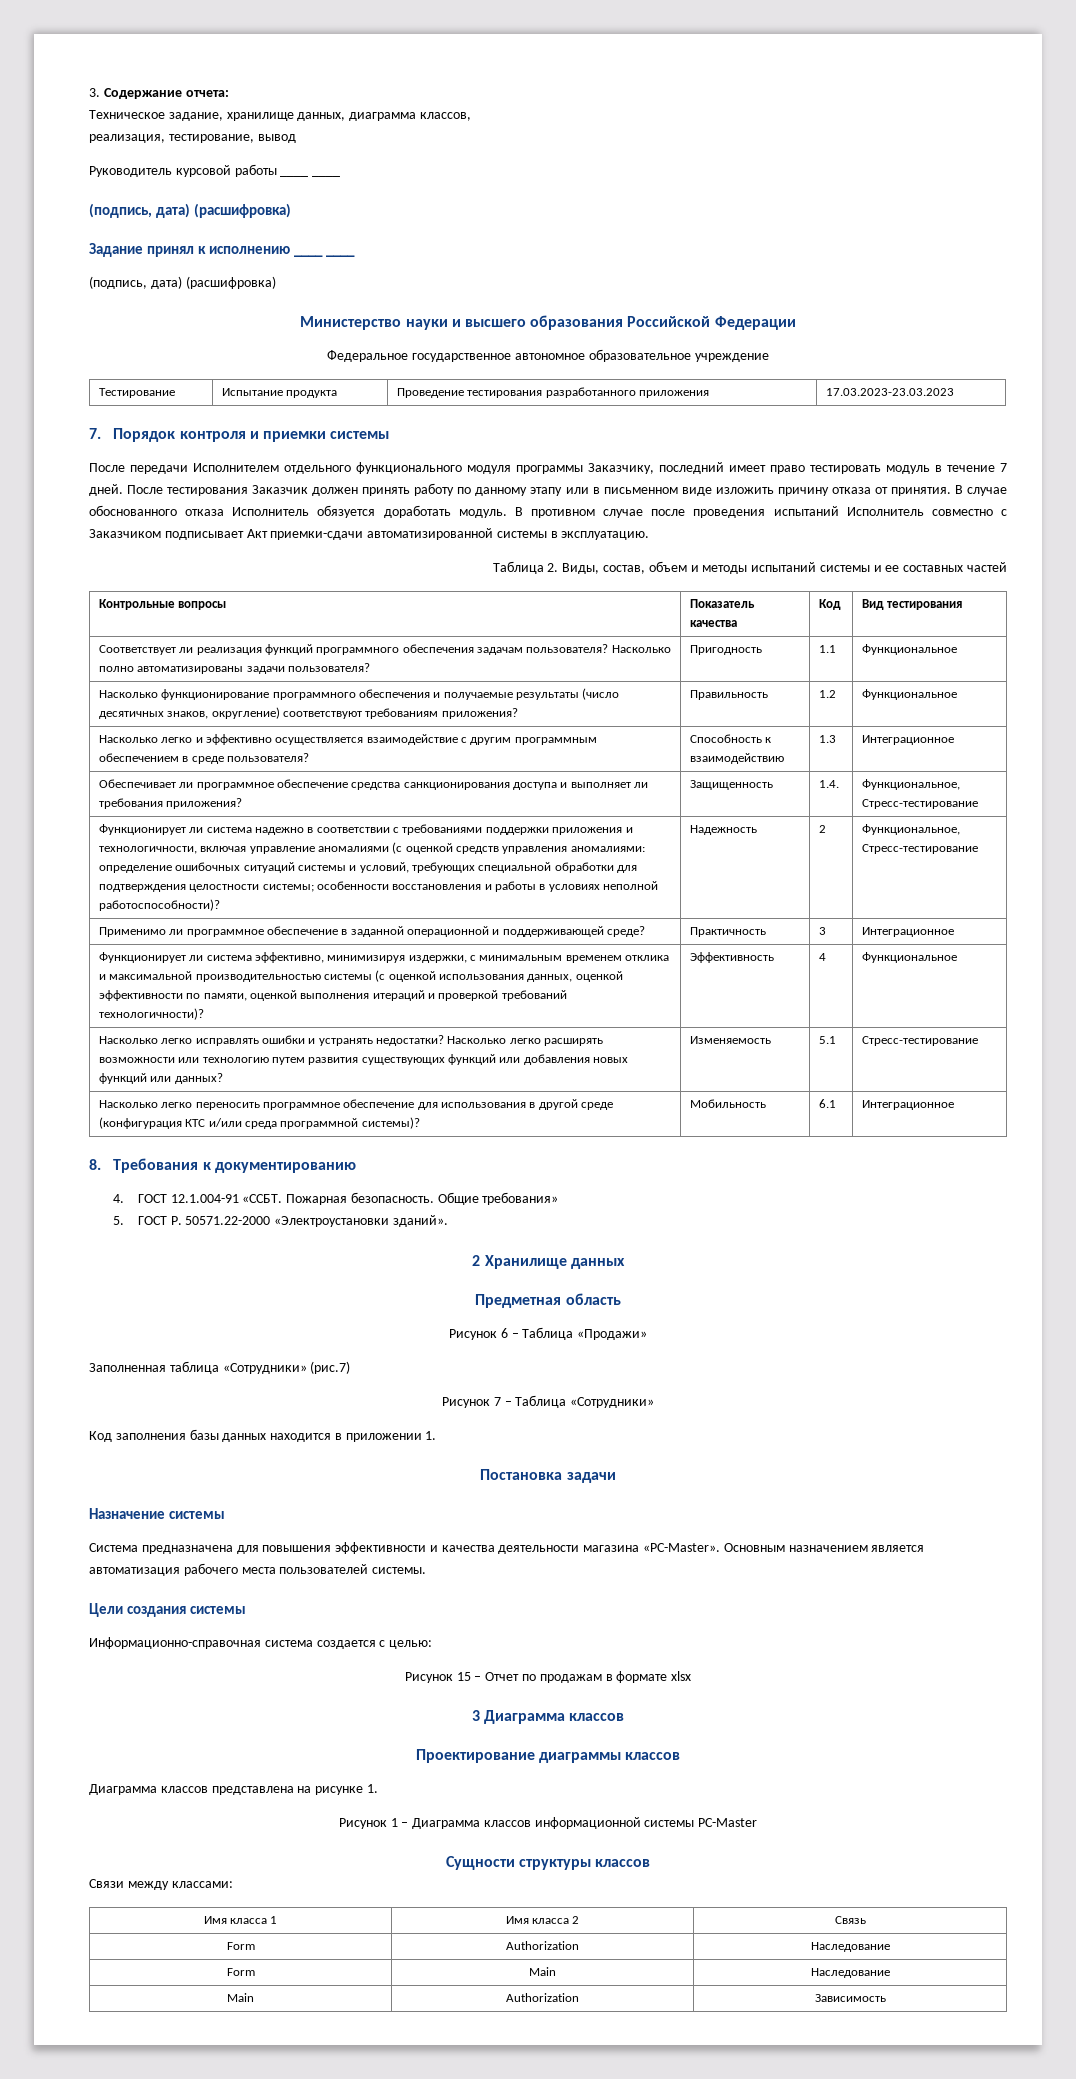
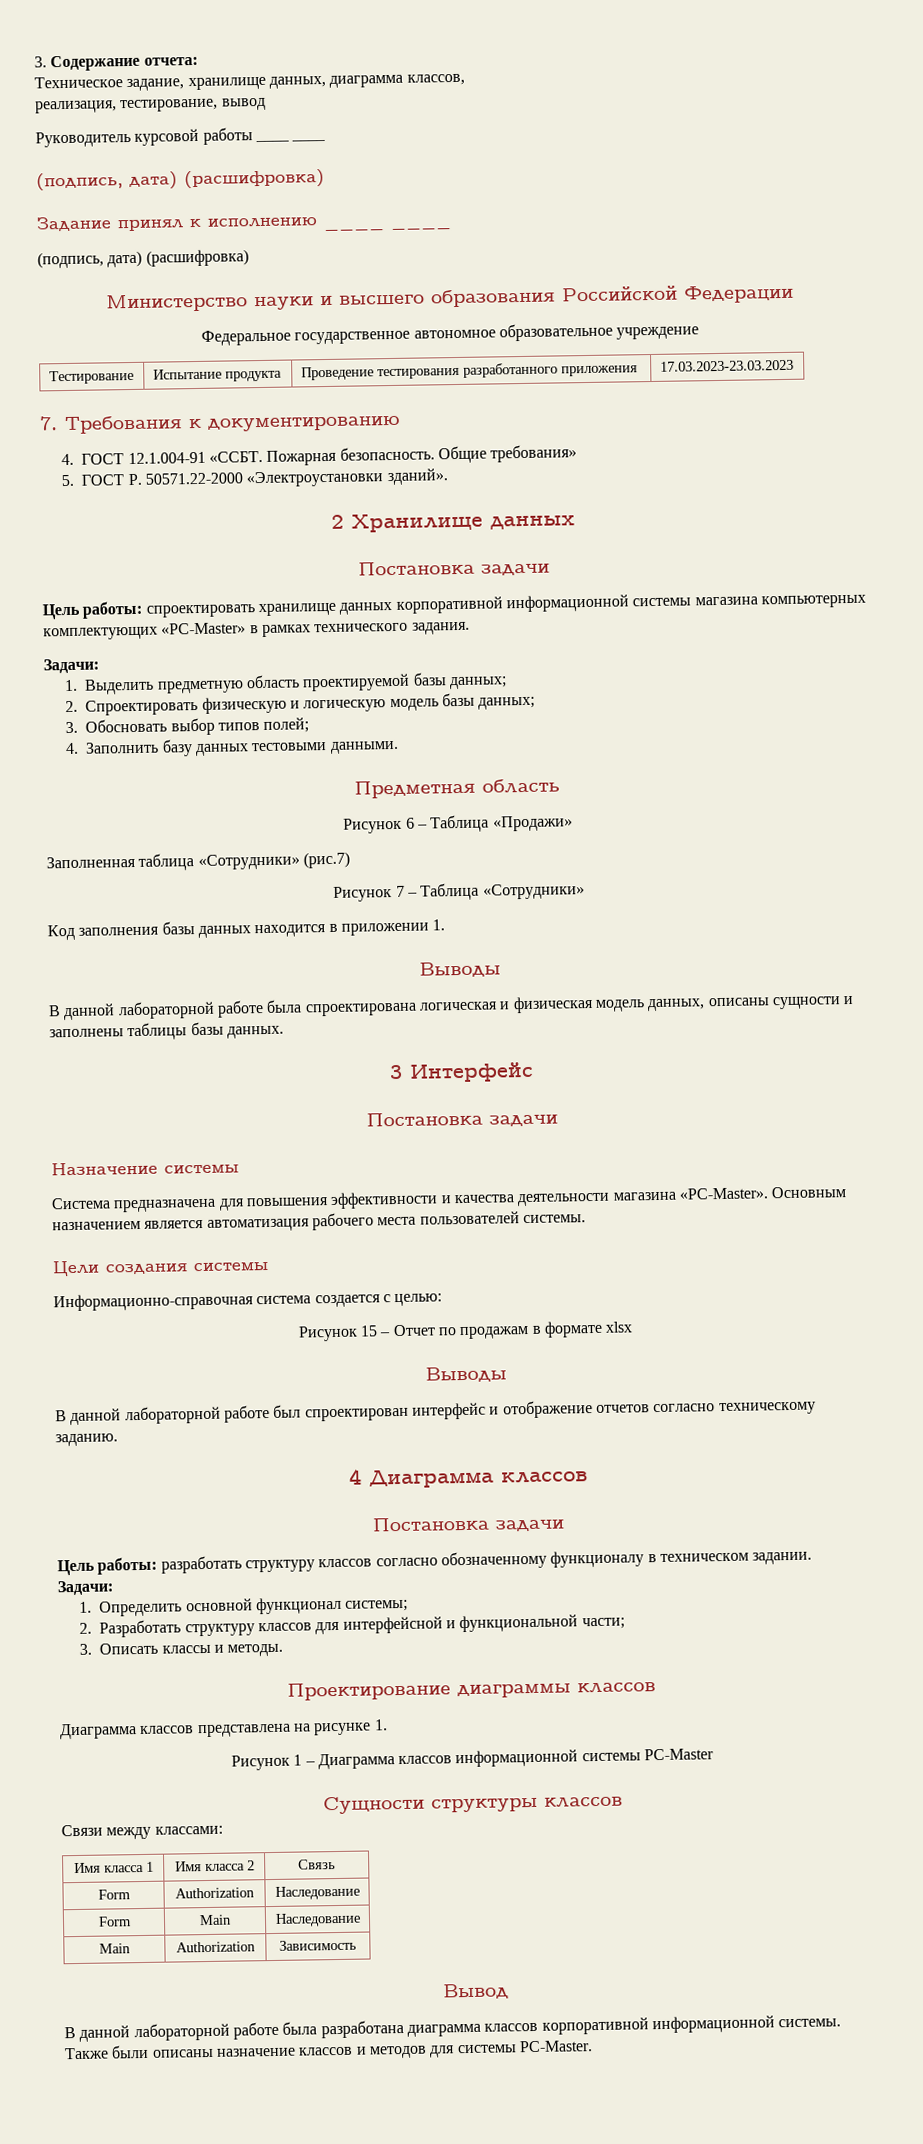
- 7. Порядок контроля и приемки системы
- После передачи Исполнителем отдельного функционального модуля программы Заказчику, последний имеет право тестировать модуль в течение 7 дней. После тестирования Заказчик должен принять работу по данному этапу или в письменном виде изложить причину отказа от принятия. В случае обоснованного отказа Исполнитель обязуется доработать модуль. В противном случае после проведения испытаний Исполнитель совместно с Заказчиком подписывает Акт приемки-сдачи автоматизированной системы в эксплуатацию.
- Таблица 2. Виды, состав, объем и методы испытаний системы и ее составных частей
- Контрольные вопросы | Показатель качества | Код | Вид тестирования
- Соответствует ли реализация функций программного обеспечения задачам пользователя? Насколько полно автоматизированы задачи пользователя? | Пригодность | 1.1 | Функциональное
- Насколько функционирование программного обеспечения и получаемые результаты (число десятичных знаков, округление) соответствуют требованиям приложения? | Правильность | 1.2 | Функциональное
- Насколько легко и эффективно осуществляется взаимодействие с другим программным обеспечением в среде пользователя? | Способность к взаимодействию | 1.3 | Интеграционное
- Обеспечивает ли программное обеспечение средства санкционирования доступа и выполняет ли требования приложения? | Защищенность | 1.4. | Функциональное, Стресс-тестирование
- Функционирует ли система надежно в соответствии с требованиями поддержки приложения и технологичности, включая управление аномалиями (с оценкой средств управления аномалиями: определение ошибочных ситуаций системы и условий, требующих специальной обработки для подтверждения целостности системы; особенности восстановления и работы в условиях неполной работоспособности)? | Надежность | 2 | Функциональное, Стресс-тестирование
- Применимо ли программное обеспечение в заданной операционной и поддерживающей среде? | Практичность | 3 | Интеграционное
- Функционирует ли система эффективно, минимизируя издержки, с минимальным временем отклика и максимальной производительностью системы (с оценкой использования данных, оценкой эффективности по памяти, оценкой выполнения итераций и проверкой требований технологичности)? | Эффективность | 4 | Функциональное
- Насколько легко исправлять ошибки и устранять недостатки? Насколько легко расширять возможности или технологию путем развития существующих функций или добавления новых функций или данных? | Изменяемость | 5.1 | Стресс-тестирование
- Насколько легко переносить программное обеспечение для использования в другой среде (конфигурация КТС и/или среда программной системы)? | Мобильность | 6.1 | Интеграционное
- 8. Требования к документированию
+ 7. Требования к документированию
  2 Хранилище данных
+ Постановка задачи
+ Цель работы: спроектировать хранилище данных корпоративной информационной системы магазина компьютерных комплектующих «PC-Master» в рамках технического задания.
+ Задачи:
+ 1. Выделить предметную область проектируемой базы данных;
+ 2. Спроектировать физическую и логическую модель базы данных;
+ 3. Обосновать выбор типов полей;
+ 4. Заполнить базу данных тестовыми данными.
  Код заполнения базы данных находится в приложении 1.
+ Выводы
+ В данной лабораторной работе была спроектирована логическая и физическая модель данных, описаны сущности и заполнены таблицы базы данных.
+ 3 Интерфейс
  Рисунок 15 – Отчет по продажам в формате xlsx
- 3 Диаграмма классов
+ Выводы
+ В данной лабораторной работе был спроектирован интерфейс и отображение отчетов согласно техническому заданию.
+ 4 Диаграмма классов
+ Постановка задачи
+ Цель работы: разработать структуру классов согласно обозначенному функционалу в техническом задании.
+ Задачи:
+ 1. Определить основной функционал системы;
+ 2. Разработать структуру классов для интерфейсной и функциональной части;
+ 3. Описать классы и методы.
+ Вывод
+ В данной лабораторной работе была разработана диаграмма классов корпоративной информационной системы. Также были описаны назначение классов и методов для системы PC-Master.

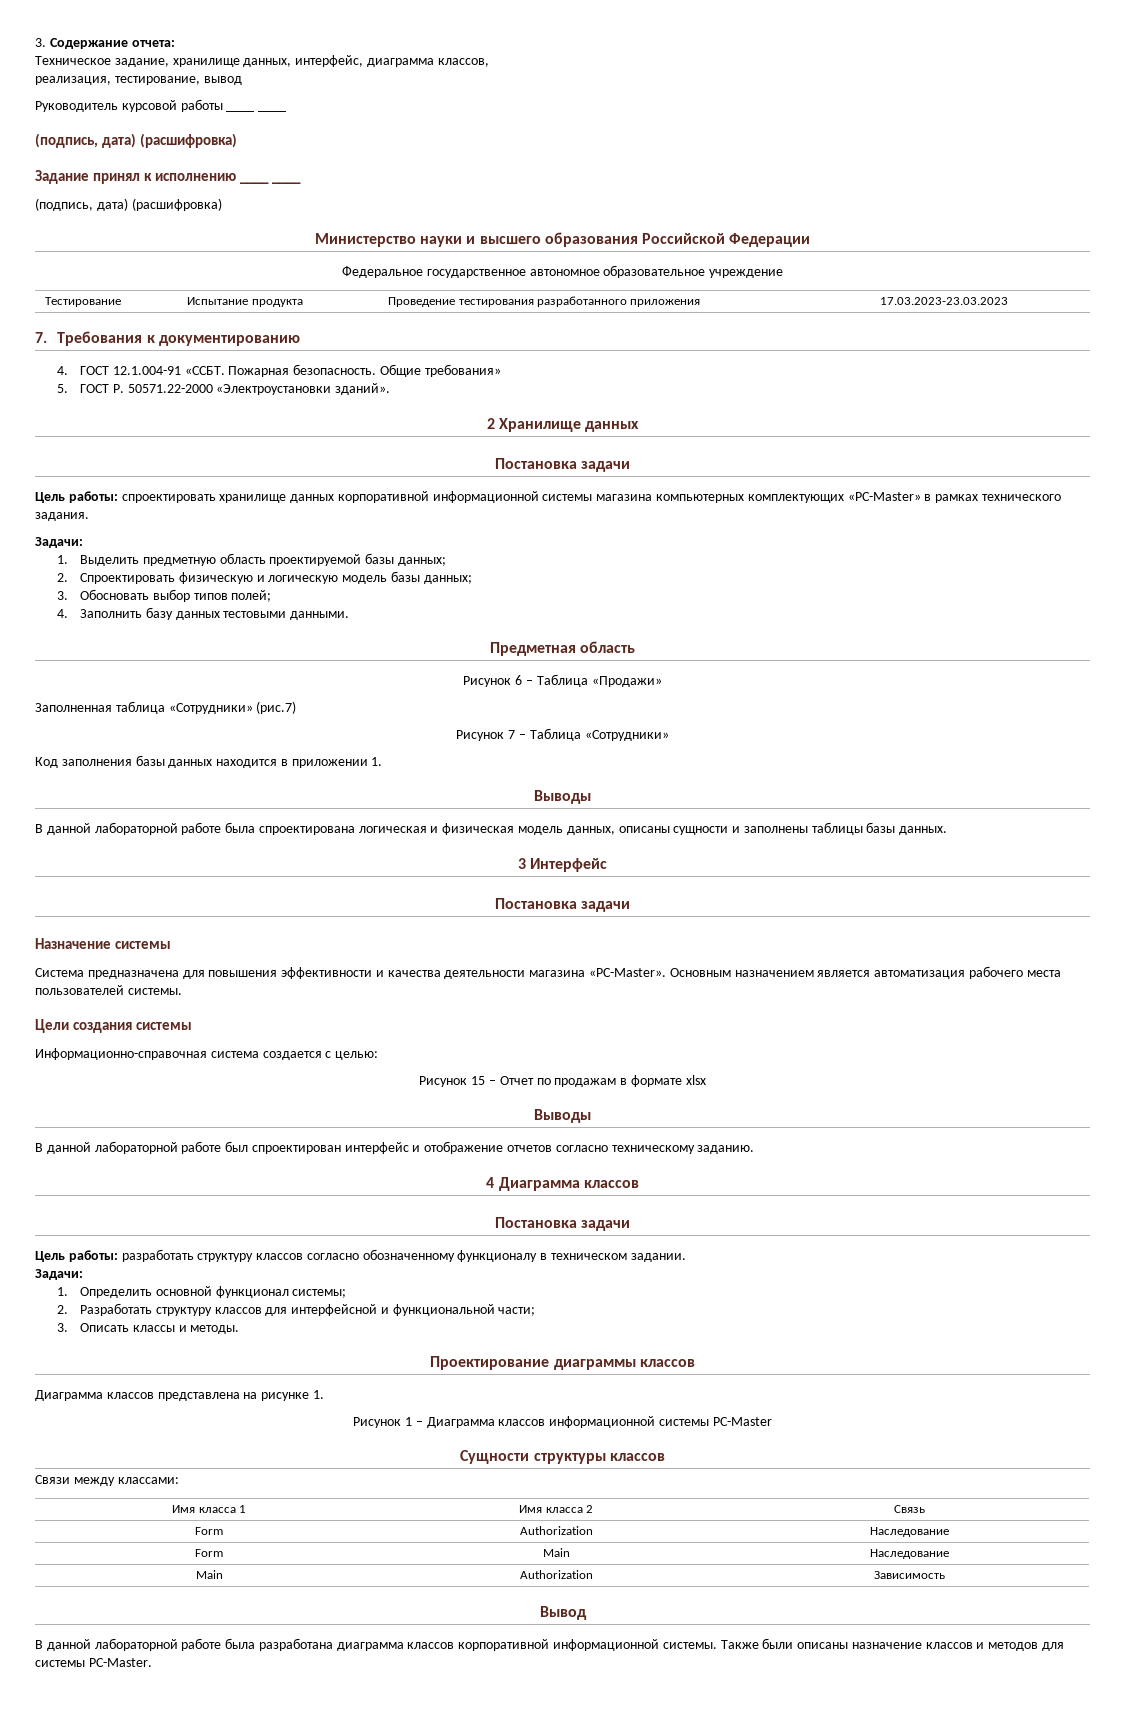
- Техническое задание, хранилище данных, диаграмма классов,
+ Техническое задание, хранилище данных, интерфейс, диаграмма классов,

